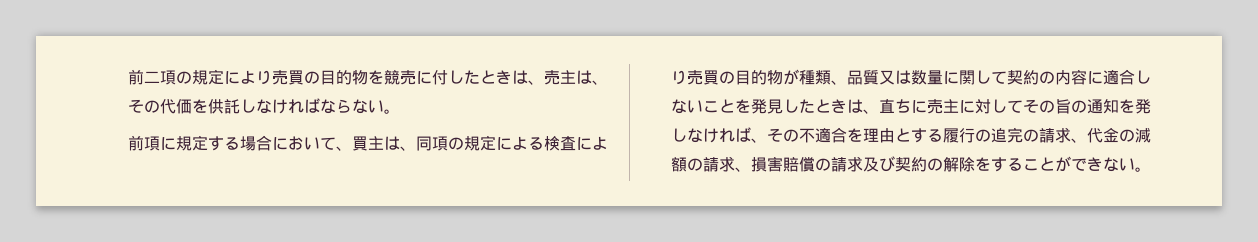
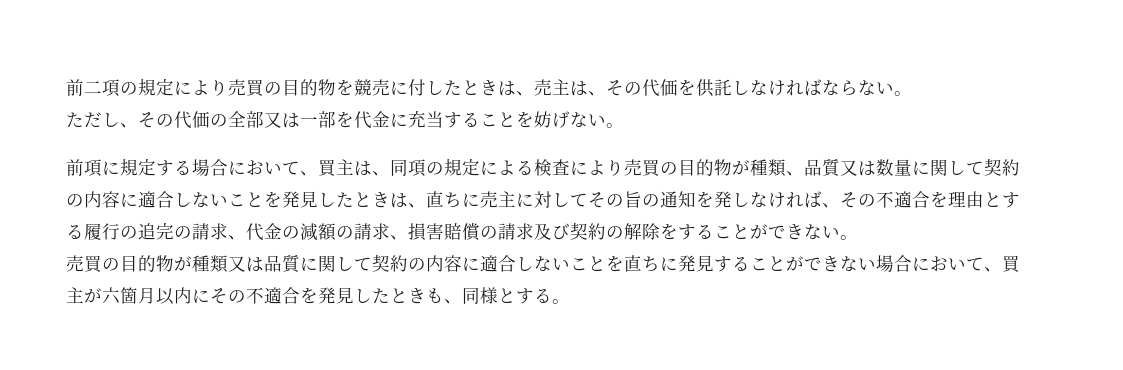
+ ただし、その代価の全部又は一部を代金に充当することを妨げない。
+ 売買の目的物が種類又は品質に関して契約の内容に適合しないことを直ちに発見することができない場合において、買主が六箇月以内にその不適合を発見したときも、同様とする。

